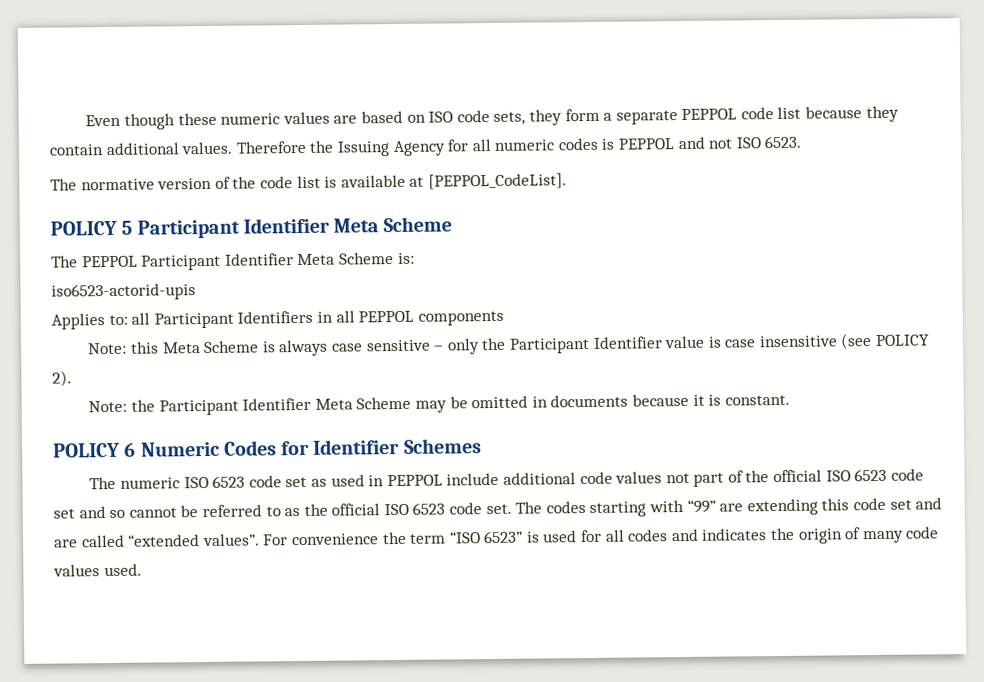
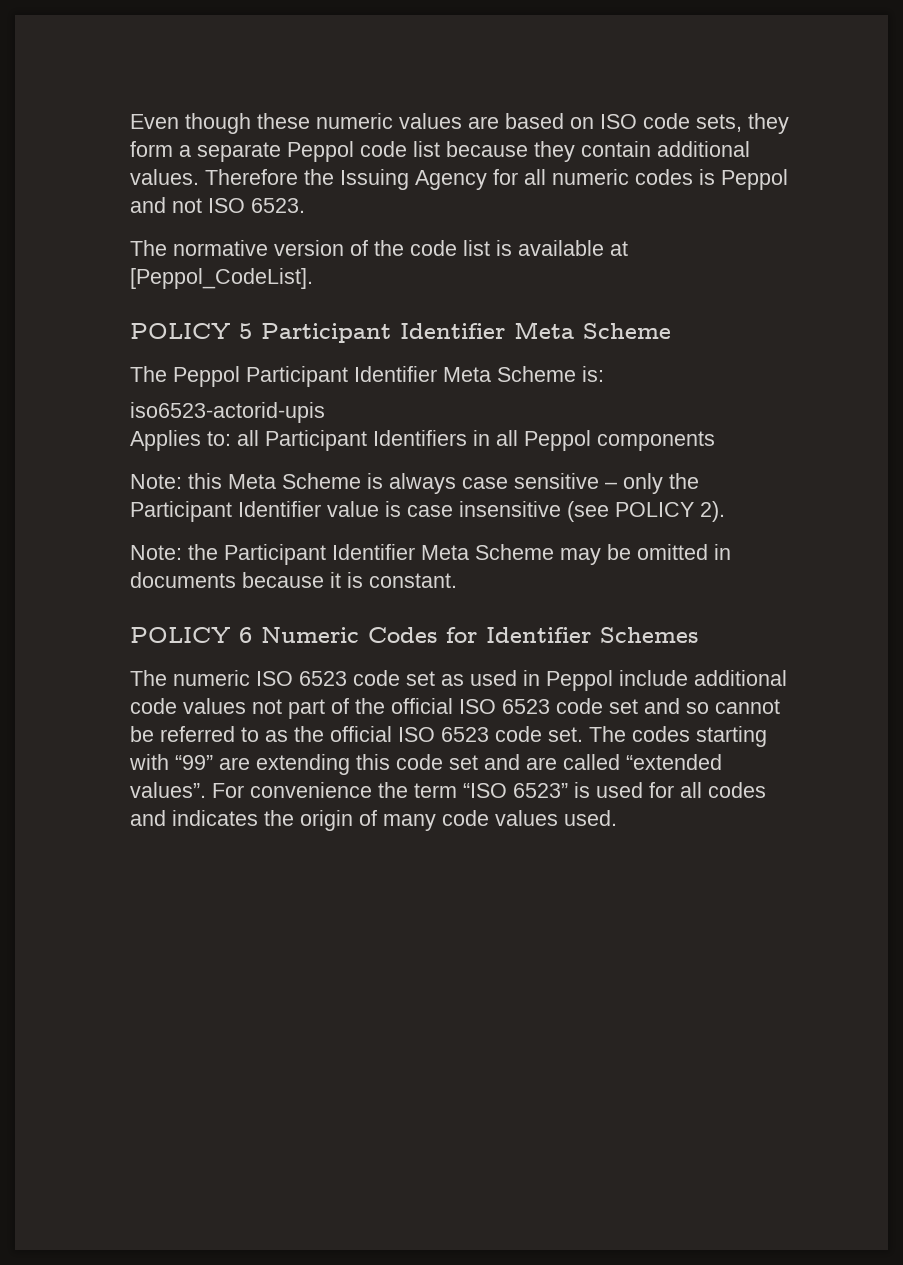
- Even though these numeric values are based on ISO code sets, they form a separate PEPPOL code list because they contain additional values.
+ Even though these numeric values are based on ISO code sets, they form a separate Peppol code list because they contain additional values.
- Therefore the Issuing Agency for all numeric codes is PEPPOL and not ISO 6523.
+ Therefore the Issuing Agency for all numeric codes is Peppol and not ISO 6523.
- The normative version of the code list is available at [PEPPOL_CodeList].
+ The normative version of the code list is available at [Peppol_CodeList].
- The PEPPOL Participant Identifier Meta Scheme is:
+ The Peppol Participant Identifier Meta Scheme is:
- Applies to: all Participant Identifiers in all PEPPOL components
+ Applies to: all Participant Identifiers in all Peppol components
- The numeric ISO 6523 code set as used in PEPPOL include additional code values not part of the official ISO 6523 code set and so cannot be referred to as the official ISO 6523 code set.
+ The numeric ISO 6523 code set as used in Peppol include additional code values not part of the official ISO 6523 code set and so cannot be referred to as the official ISO 6523 code set.

